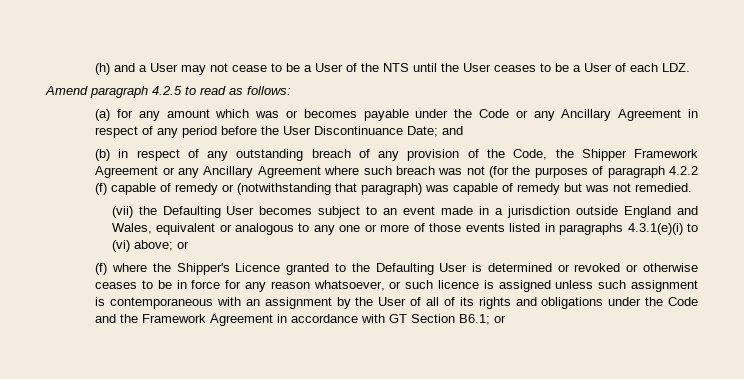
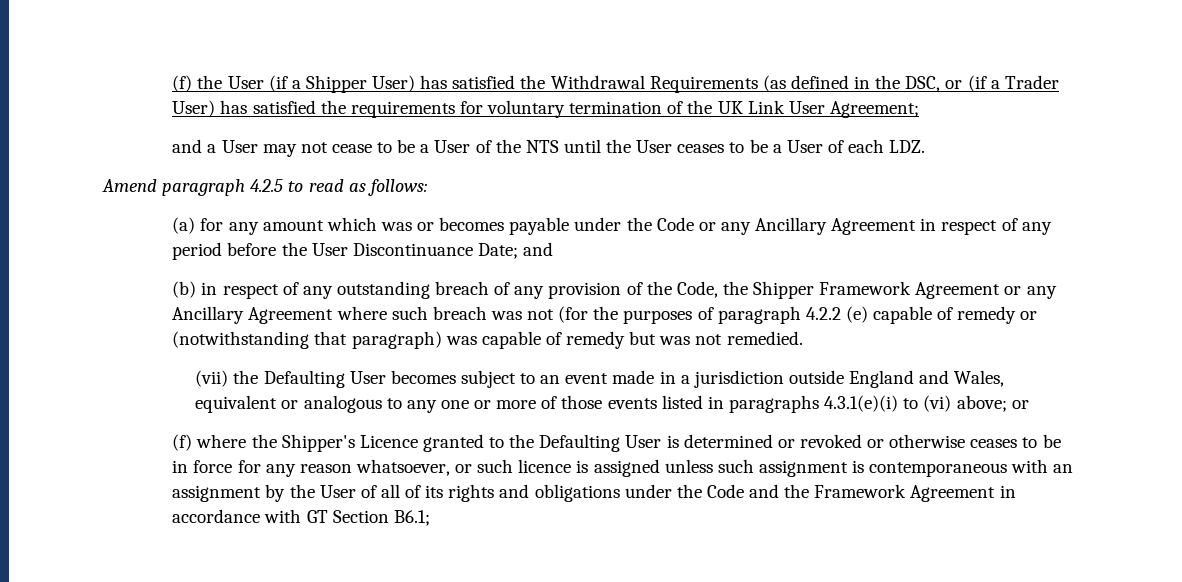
- (h) and a User may not cease to be a User of the NTS until the User ceases to be a User of each LDZ.
+ (f) the User (if a Shipper User) has satisfied the Withdrawal Requirements (as defined in the DSC, or (if a Trader User) has satisfied the requirements for voluntary termination of the UK Link User Agreement;
+ and a User may not cease to be a User of the NTS until the User ceases to be a User of each LDZ.
- (b) in respect of any outstanding breach of any provision of the Code, the Shipper Framework Agreement or any Ancillary Agreement where such breach was not (for the purposes of paragraph 4.2.2 (f) capable of remedy or (notwithstanding that paragraph) was capable of remedy but was not remedied.
+ (b) in respect of any outstanding breach of any provision of the Code, the Shipper Framework Agreement or any Ancillary Agreement where such breach was not (for the purposes of paragraph 4.2.2 (e) capable of remedy or (notwithstanding that paragraph) was capable of remedy but was not remedied.
- (f) where the Shipper's Licence granted to the Defaulting User is determined or revoked or otherwise ceases to be in force for any reason whatsoever, or such licence is assigned unless such assignment is contemporaneous with an assignment by the User of all of its rights and obligations under the Code and the Framework Agreement in accordance with GT Section B6.1; or
+ (f) where the Shipper's Licence granted to the Defaulting User is determined or revoked or otherwise ceases to be in force for any reason whatsoever, or such licence is assigned unless such assignment is contemporaneous with an assignment by the User of all of its rights and obligations under the Code and the Framework Agreement in accordance with GT Section B6.1;

